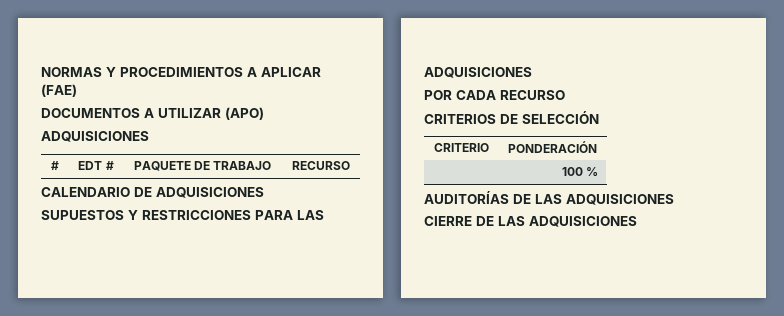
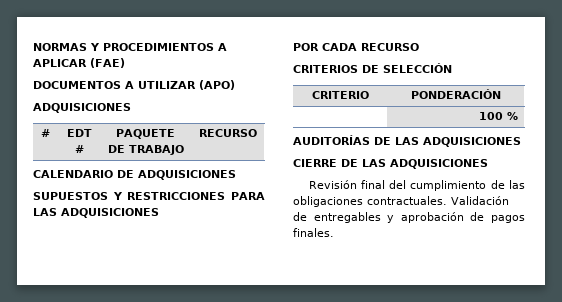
+ Revisión final del cumplimiento de las obligaciones contractuales. Validación de entregables y aprobación de pagos finales.

